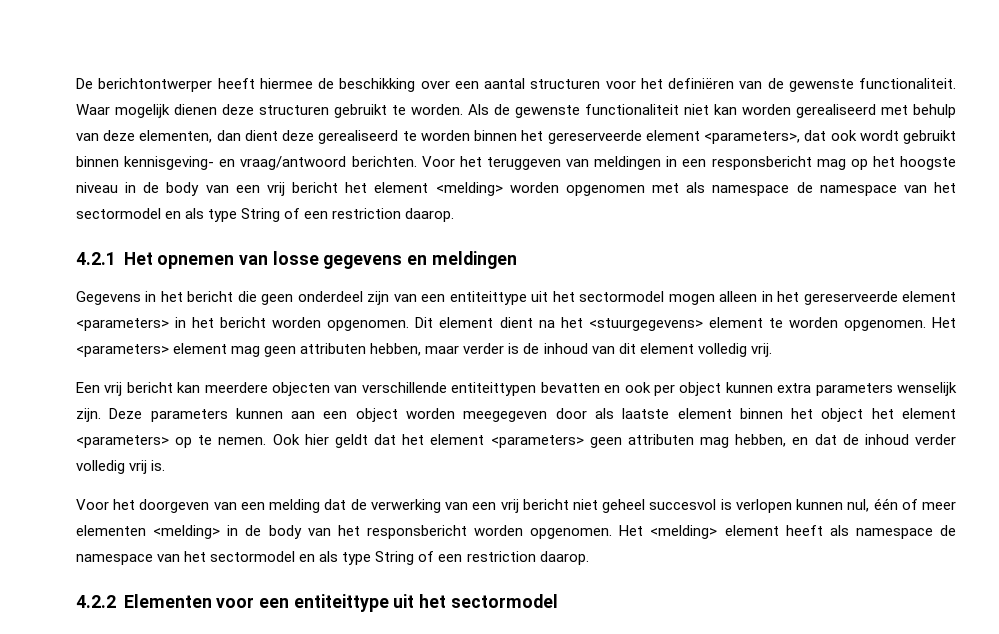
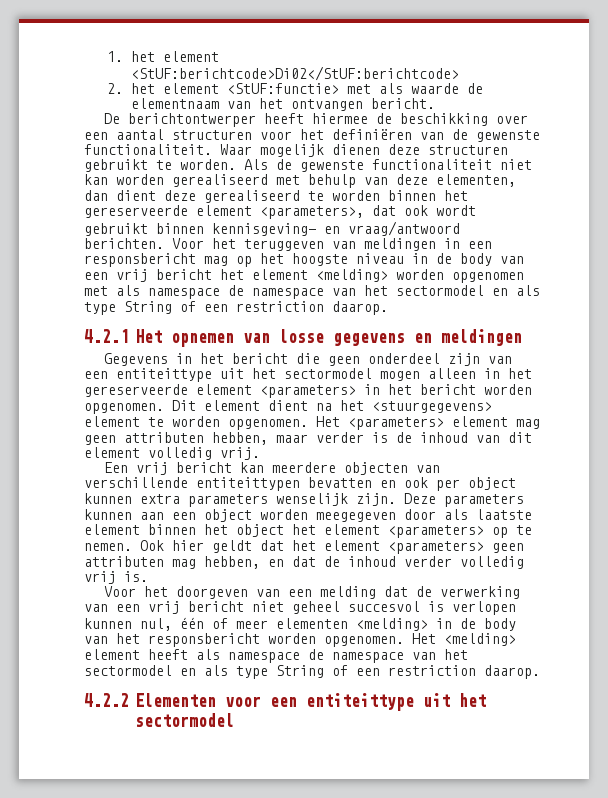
+ 1. het element <StUF:berichtcode>Di02</StUF:berichtcode>
+ 2. het element <StUF:functie> met als waarde de elementnaam van het ontvangen bericht.

